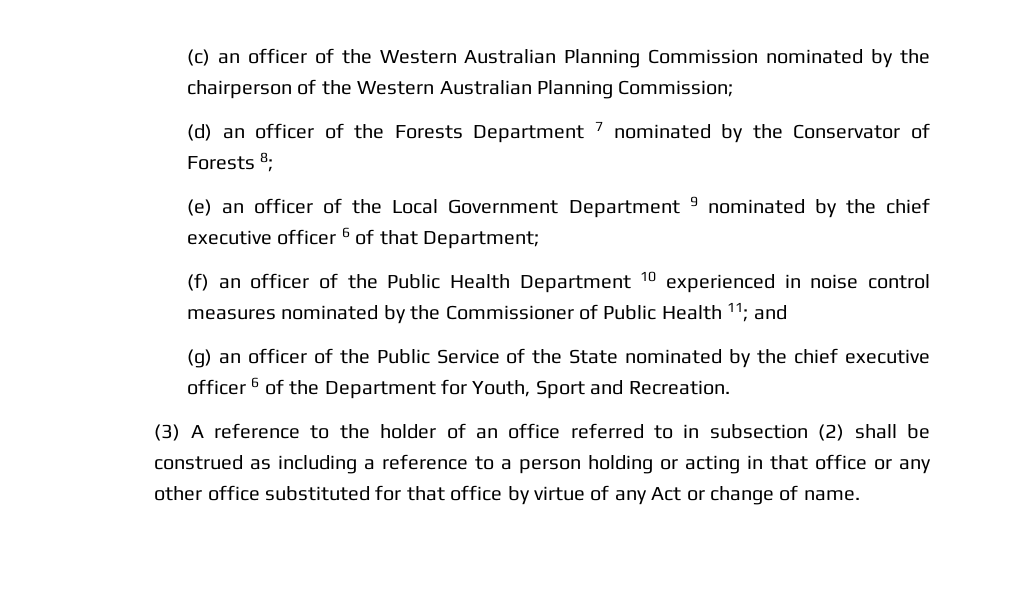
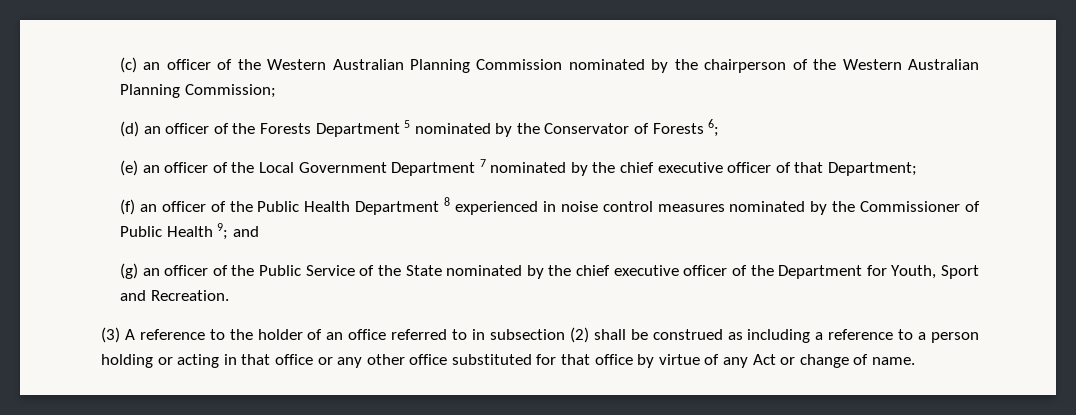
- (d) an officer of the Forests Department 7 nominated by the Conservator of Forests 8;
+ (d) an officer of the Forests Department 5 nominated by the Conservator of Forests 6;
- (e) an officer of the Local Government Department 9 nominated by the chief executive officer 6 of that Department;
+ (e) an officer of the Local Government Department 7 nominated by the chief executive officer of that Department;
- (f) an officer of the Public Health Department 10 experienced in noise control measures nominated by the Commissioner of Public Health 11; and
+ (f) an officer of the Public Health Department 8 experienced in noise control measures nominated by the Commissioner of Public Health 9; and
- (g) an officer of the Public Service of the State nominated by the chief executive officer 6 of the Department for Youth, Sport and Recreation.
+ (g) an officer of the Public Service of the State nominated by the chief executive officer of the Department for Youth, Sport and Recreation.

